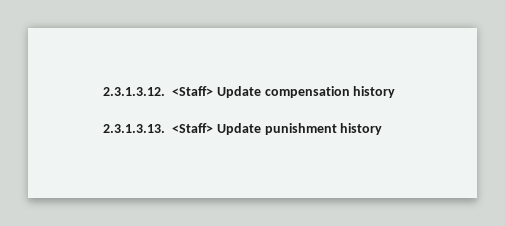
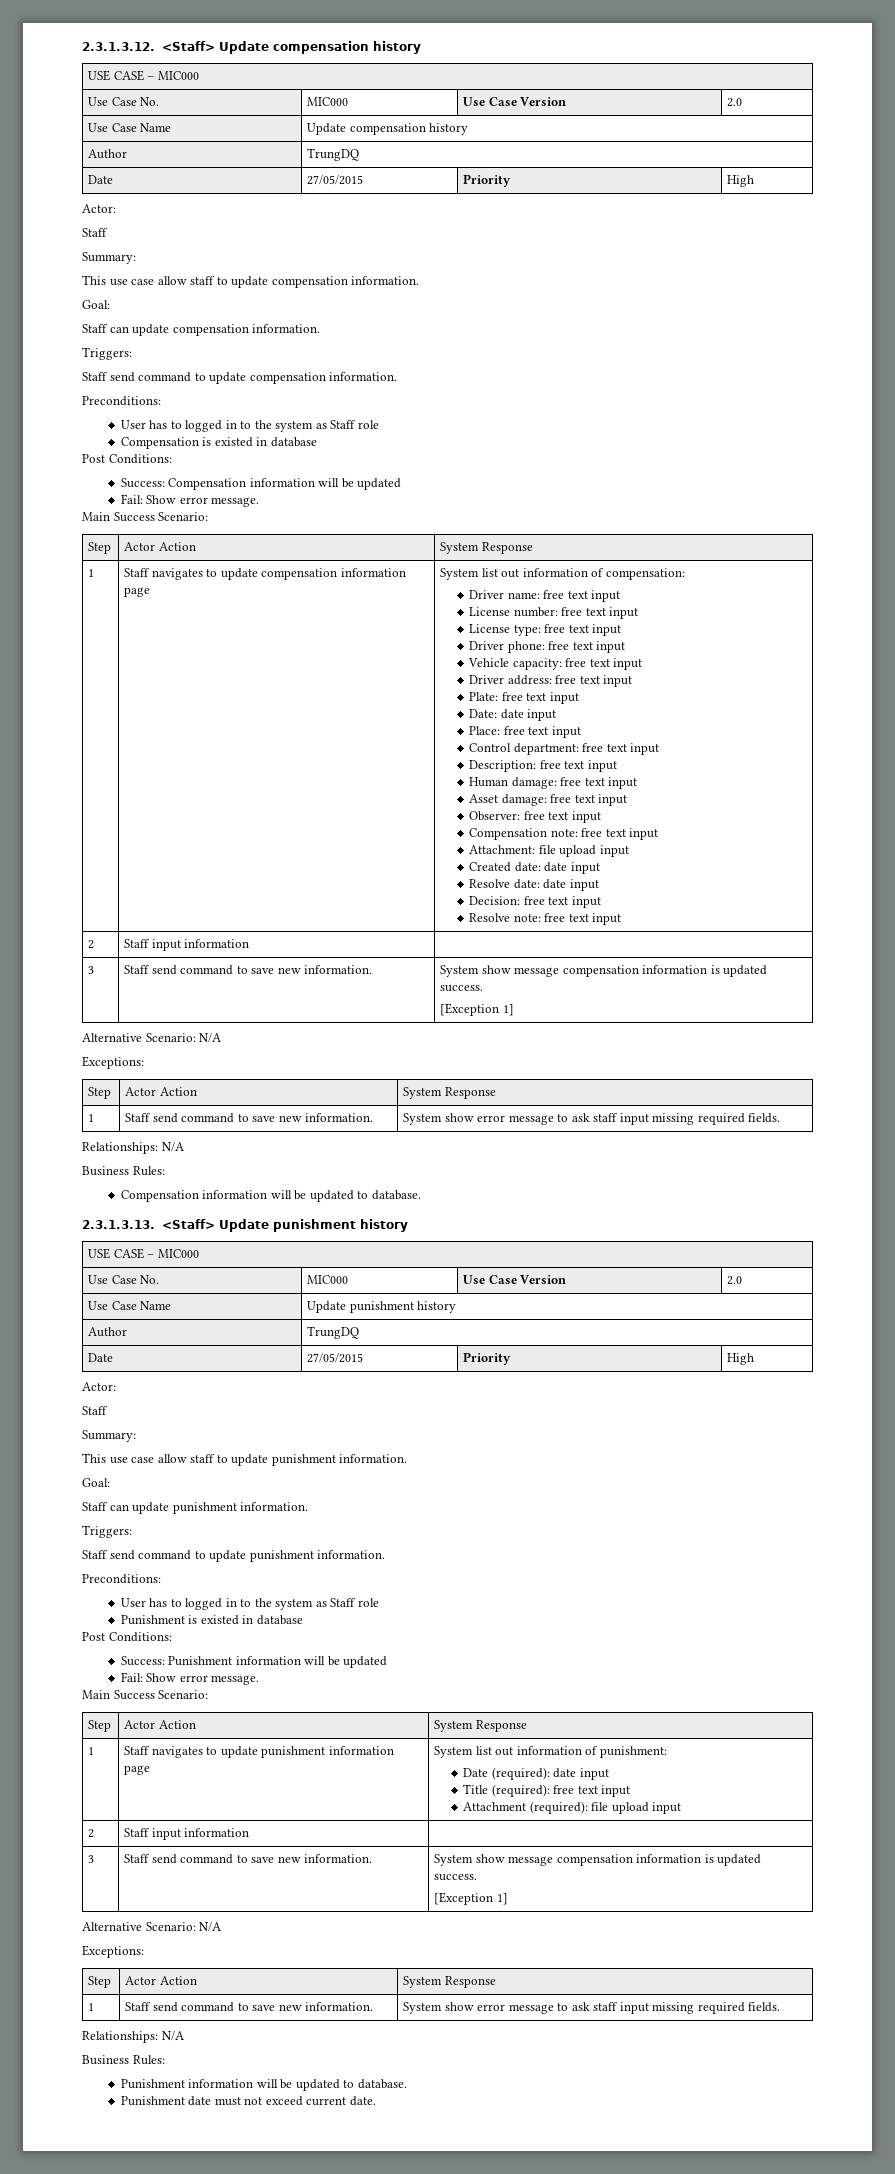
  2.3.1.3.12. <Staff> Update compensation history
+ USE CASE – MIC000
+ Use Case No. | MIC000 | Use Case Version | 2.0
+ Use Case Name | Update compensation history
+ Author | TrungDQ
+ Date | 27/05/2015 | Priority | High
+ Actor:
+ Staff
+ Summary:
+ This use case allow staff to update compensation information.
+ Goal:
+ Staff can update compensation information.
+ Triggers:
+ Staff send command to update compensation information.
+ Preconditions:
+ User has to logged in to the system as Staff role
+ Compensation is existed in database
+ Post Conditions:
+ Success: Compensation information will be updated
+ Fail: Show error message.
+ Main Success Scenario:
+ Step | Actor Action | System Response
+ 1 | Staff navigates to update compensation information page | System list out information of compensation:
+ Driver name: free text input
+ License number: free text input
+ License type: free text input
+ Driver phone: free text input
+ Vehicle capacity: free text input
+ Driver address: free text input
+ Plate: free text input
+ Date: date input
+ Place: free text input
+ Control department: free text input
+ Description: free text input
+ Human damage: free text input
+ Asset damage: free text input
+ Observer: free text input
+ Compensation note: free text input
+ Attachment: file upload input
+ Created date: date input
+ Resolve date: date input
+ Decision: free text input
+ Resolve note: free text input
+ 2 | Staff input information |
+ 3 | Staff send command to save new information. | System show message compensation information is updated success.
+ [Exception 1]
+ Alternative Scenario: N/A
+ Exceptions:
+ Step | Actor Action | System Response
+ 1 | Staff send command to save new information. | System show error message to ask staff input missing required fields.
+ Relationships: N/A
+ Business Rules:
+ Compensation information will be updated to database.
  2.3.1.3.13. <Staff> Update punishment history
+ USE CASE – MIC000
+ Use Case No. | MIC000 | Use Case Version | 2.0
+ Use Case Name | Update punishment history
+ Author | TrungDQ
+ Date | 27/05/2015 | Priority | High
+ Actor:
+ Staff
+ Summary:
+ This use case allow staff to update punishment information.
+ Goal:
+ Staff can update punishment information.
+ Triggers:
+ Staff send command to update punishment information.
+ Preconditions:
+ User has to logged in to the system as Staff role
+ Punishment is existed in database
+ Post Conditions:
+ Success: Punishment information will be updated
+ Fail: Show error message.
+ Main Success Scenario:
+ Step | Actor Action | System Response
+ 1 | Staff navigates to update punishment information page | System list out information of punishment:
+ Date (required): date input
+ Title (required): free text input
+ Attachment (required): file upload input
+ 2 | Staff input information |
+ 3 | Staff send command to save new information. | System show message compensation information is updated success.
+ [Exception 1]
+ Alternative Scenario: N/A
+ Exceptions:
+ Step | Actor Action | System Response
+ 1 | Staff send command to save new information. | System show error message to ask staff input missing required fields.
+ Relationships: N/A
+ Business Rules:
+ Punishment information will be updated to database.
+ Punishment date must not exceed current date.

